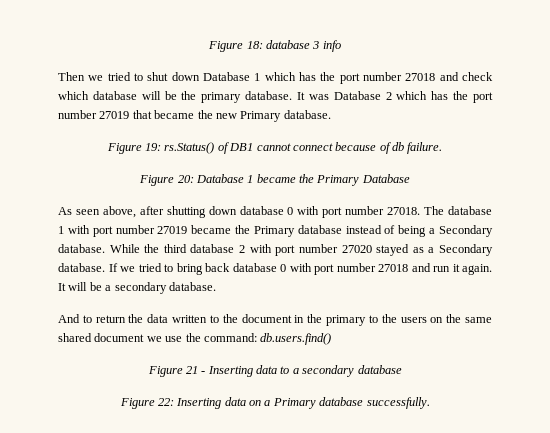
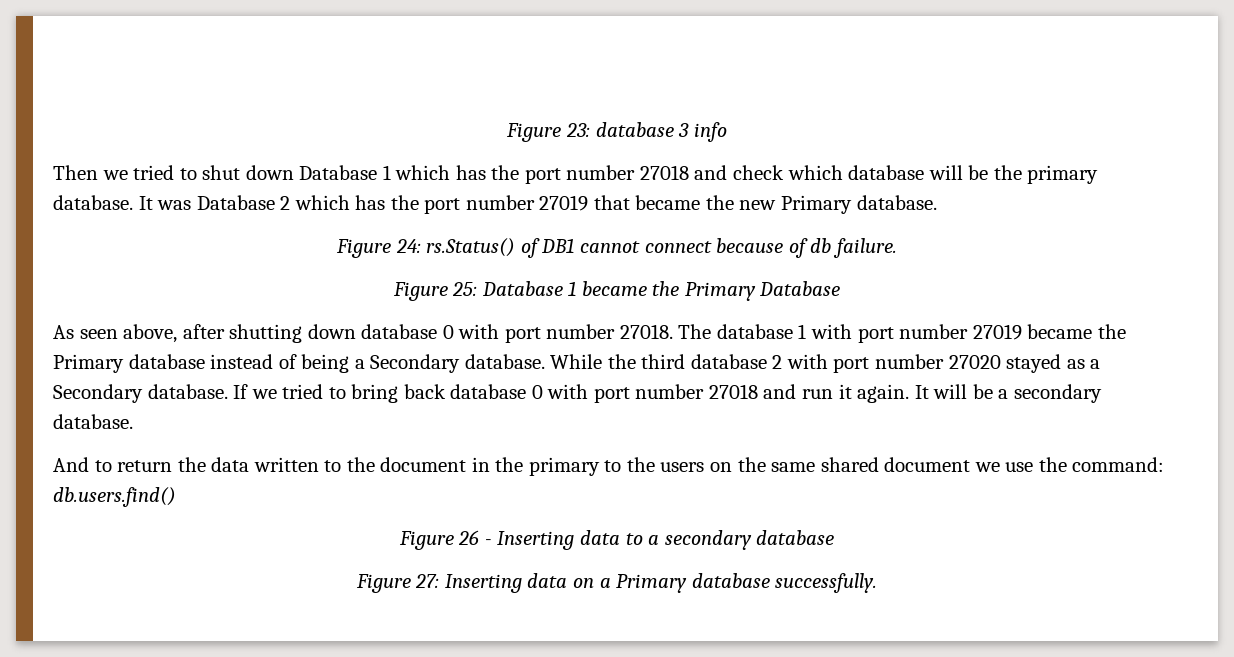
- Figure 18: database 3 info
+ Figure 23: database 3 info
- Figure 19: rs.Status() of DB1 cannot connect because of db failure.
+ Figure 24: rs.Status() of DB1 cannot connect because of db failure.
- Figure 20: Database 1 became the Primary Database
+ Figure 25: Database 1 became the Primary Database
- Figure 21 - Inserting data to a secondary database
+ Figure 26 - Inserting data to a secondary database
- Figure 22: Inserting data on a Primary database successfully.
+ Figure 27: Inserting data on a Primary database successfully.

